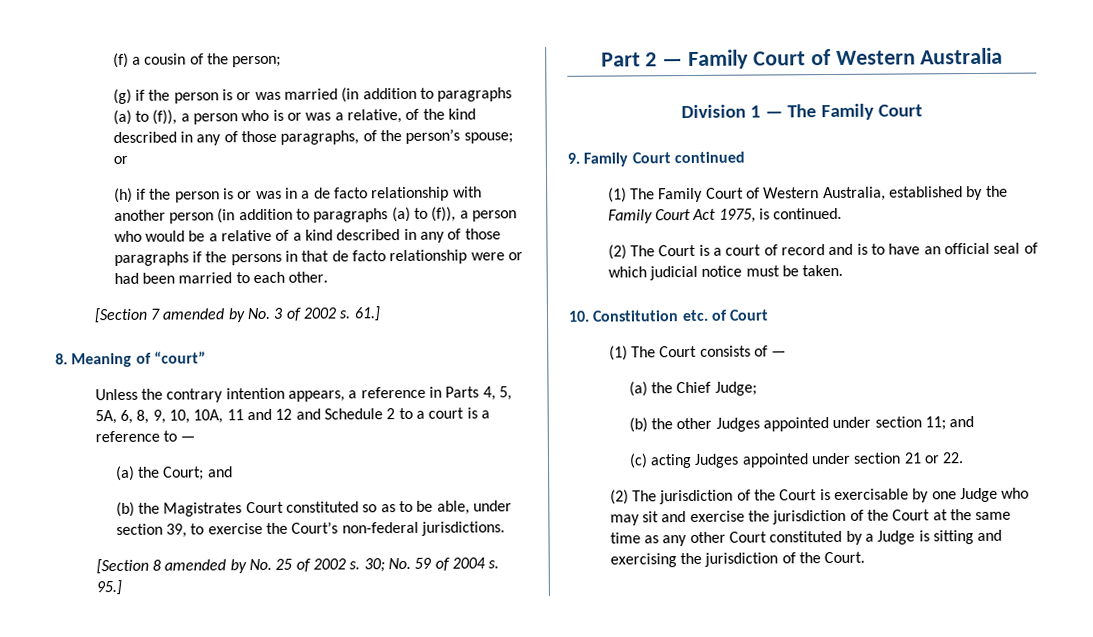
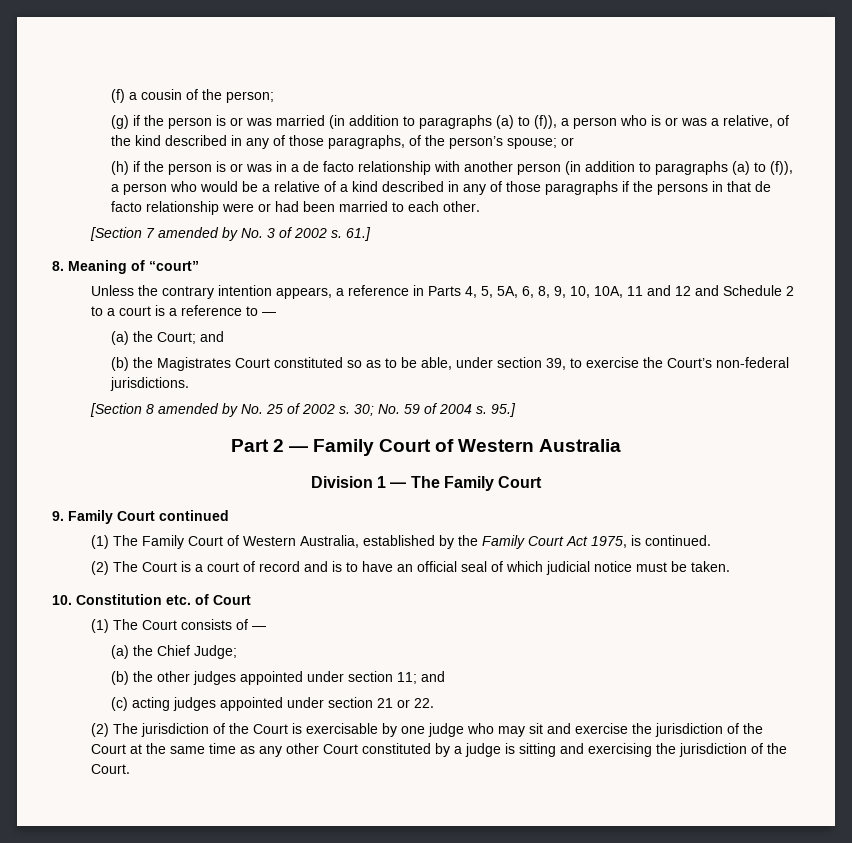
- (b) the other Judges appointed under section 11; and
+ (b) the other judges appointed under section 11; and
- (c) acting Judges appointed under section 21 or 22.
+ (c) acting judges appointed under section 21 or 22.
- (2) The jurisdiction of the Court is exercisable by one Judge who may sit and exercise the jurisdiction of the Court at the same time as any other Court constituted by a Judge is sitting and exercising the jurisdiction of the Court.
+ (2) The jurisdiction of the Court is exercisable by one judge who may sit and exercise the jurisdiction of the Court at the same time as any other Court constituted by a judge is sitting and exercising the jurisdiction of the Court.

